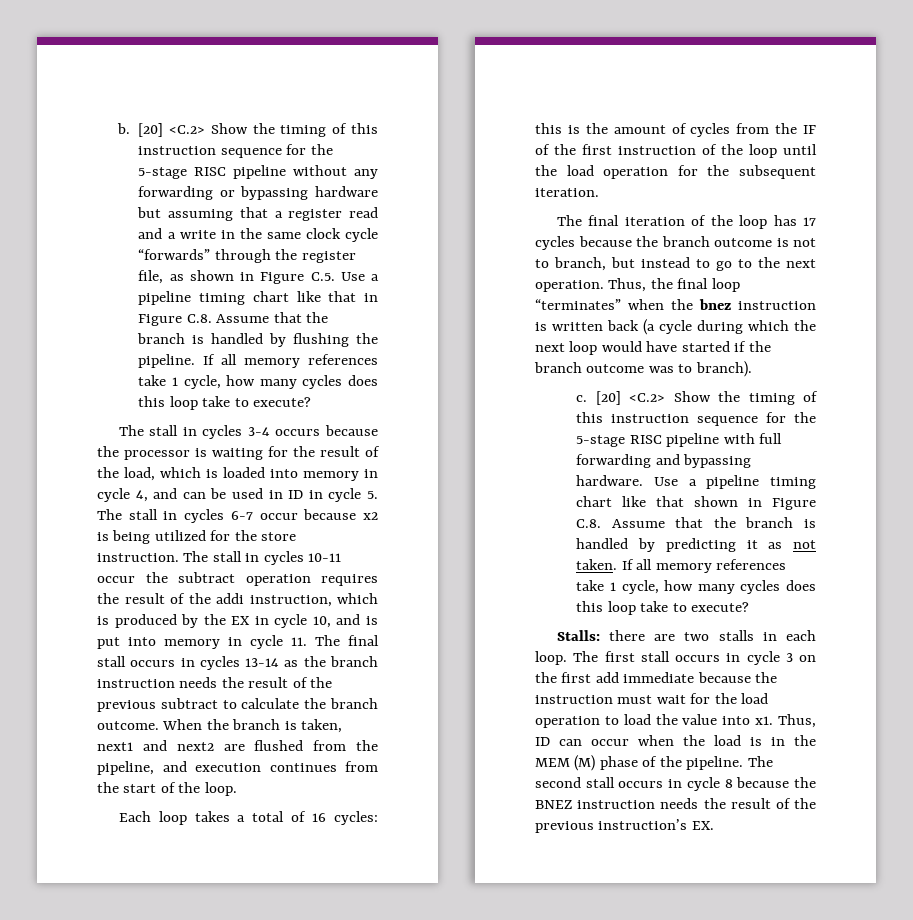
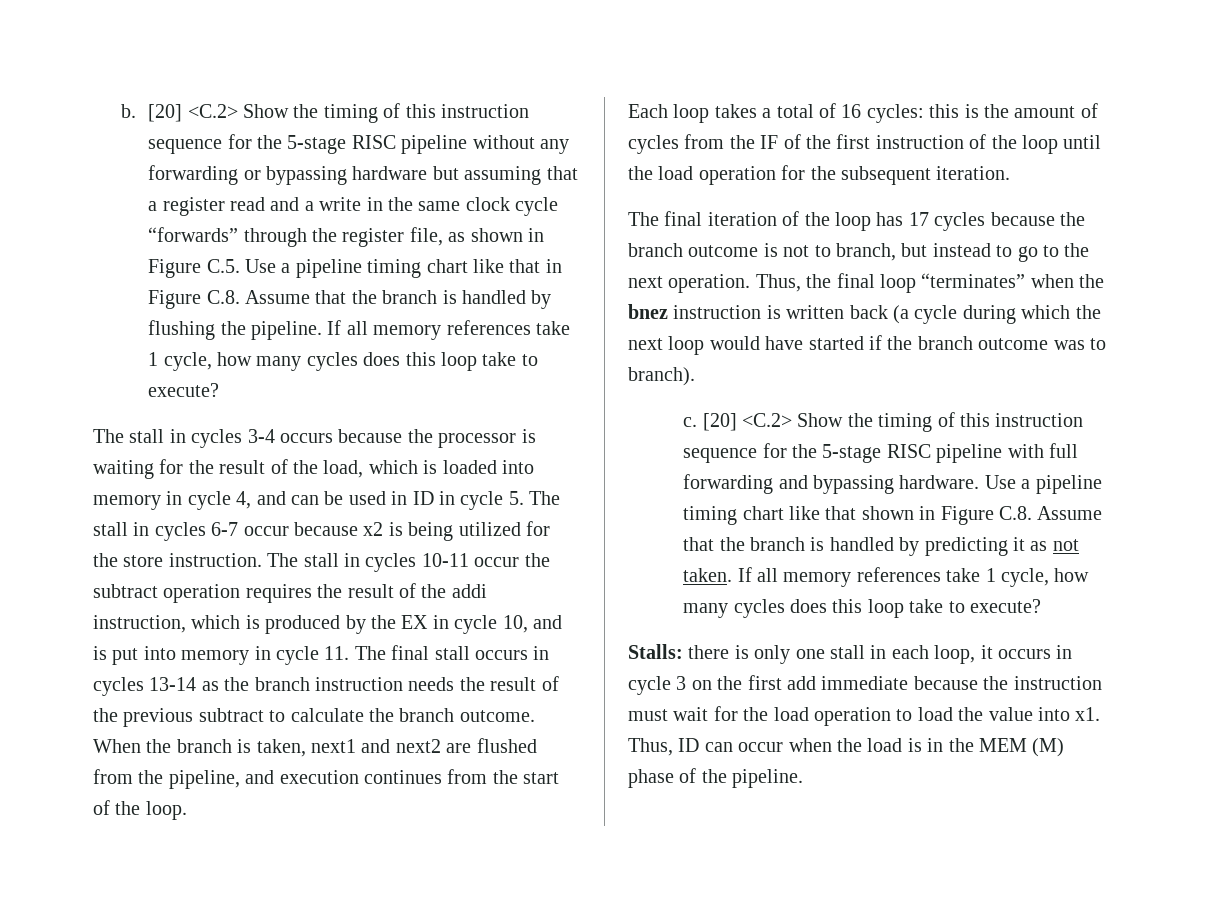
- Stalls: there are two stalls in each loop. The first stall occurs in cycle 3 on the first add immediate because the instruction must wait for the load operation to load the value into x1.
+ Stalls: there is only one stall in each loop, it occurs in cycle 3 on the first add immediate because the instruction must wait for the load operation to load the value into x1.
- The second stall occurs in cycle 8 because the BNEZ instruction needs the result of the previous instruction’s EX.

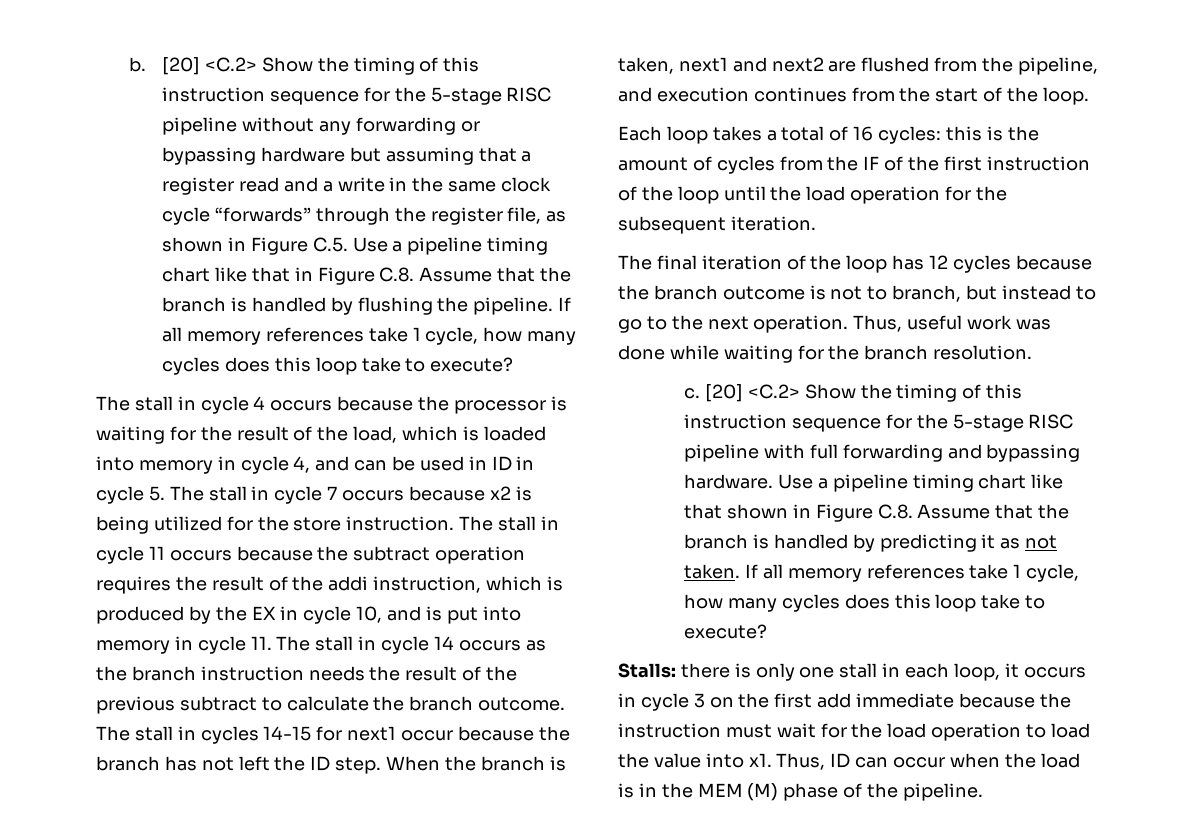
- The stall in cycles 3-4 occurs because the processor is waiting for the result of the load, which is loaded into memory in cycle 4, and can be used in ID in cycle 5. The stall in cycles 6-7 occur because x2 is being utilized for the store instruction.
+ The stall in cycle 4 occurs because the processor is waiting for the result of the load, which is loaded into memory in cycle 4, and can be used in ID in cycle 5. The stall in cycle 7 occurs because x2 is being utilized for the store instruction.
- The stall in cycles 10-11 occur the subtract operation requires the result of the addi instruction, which is produced by the EX in cycle 10, and is put into memory in cycle 11. The final stall occurs in cycles 13-14 as the branch instruction needs the result of the previous subtract to calculate the branch outcome.
+ The stall in cycle 11 occurs because the subtract operation requires the result of the addi instruction, which is produced by the EX in cycle 10, and is put into memory in cycle 11. The stall in cycle 14 occurs as the branch instruction needs the result of the previous subtract to calculate the branch outcome.
+ The stall in cycles 14-15 for next1 occur because the branch has not left the ID step.
- The final iteration of the loop has 17 cycles because the branch outcome is not to branch, but instead to go to the next operation.
+ The final iteration of the loop has 12 cycles because the branch outcome is not to branch, but instead to go to the next operation.
- Thus, the final loop “terminates” when the bnez instruction is written back (a cycle during which the next loop would have started if the branch outcome was to branch).
+ Thus, useful work was done while waiting for the branch resolution.

